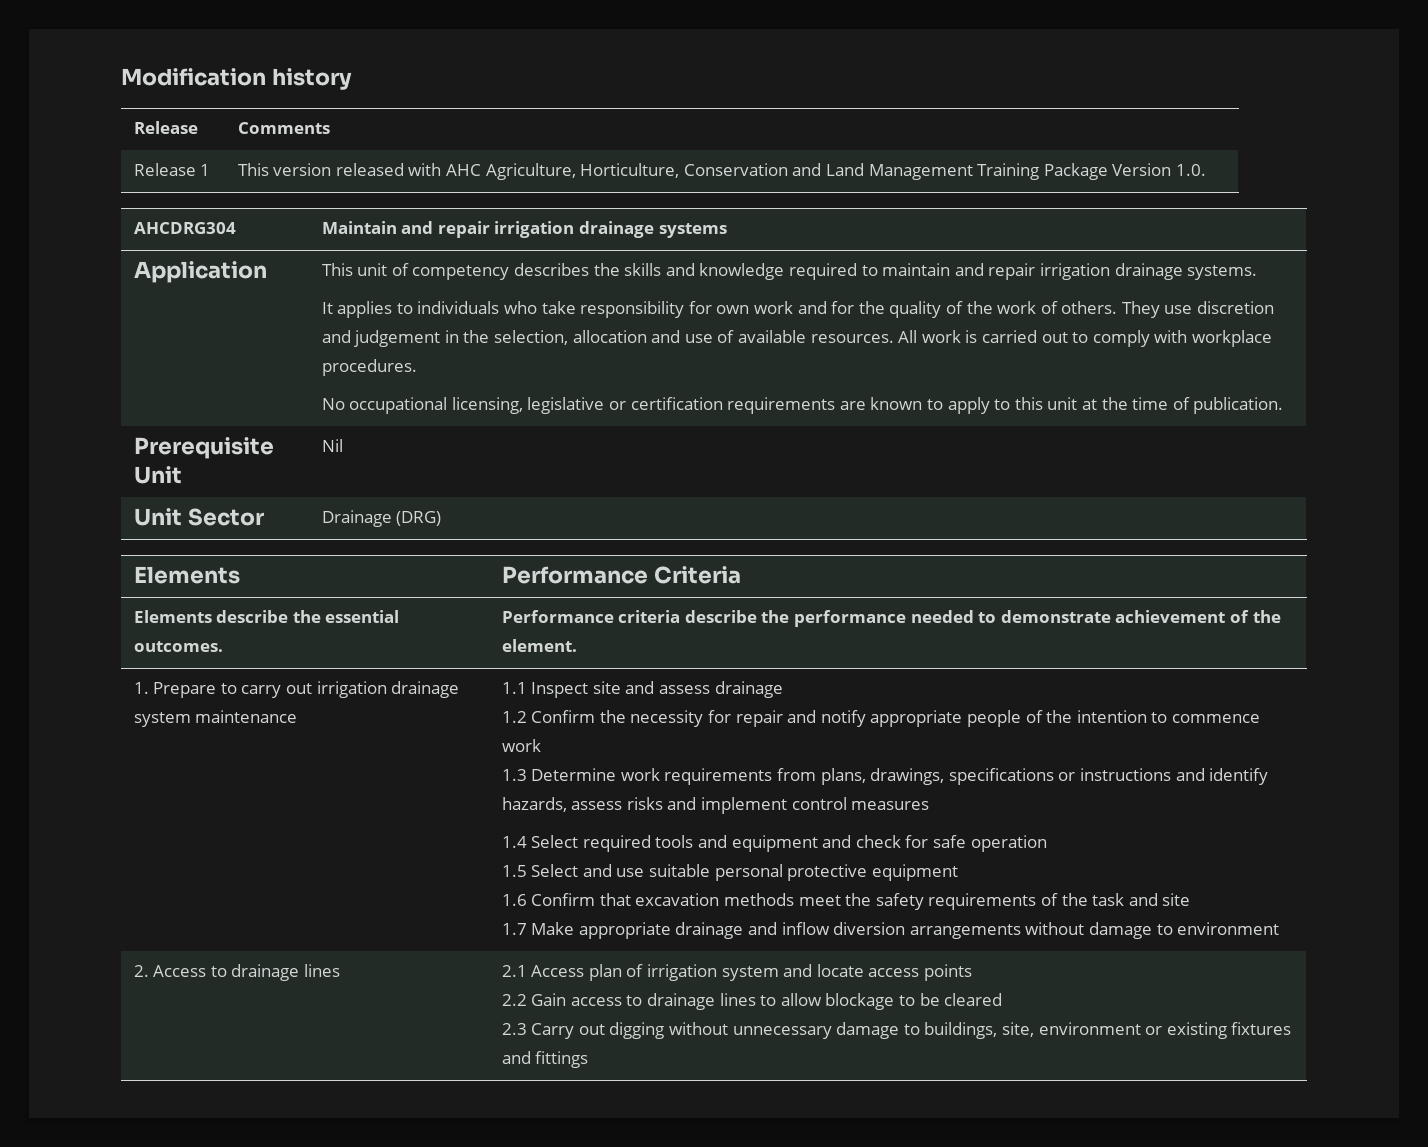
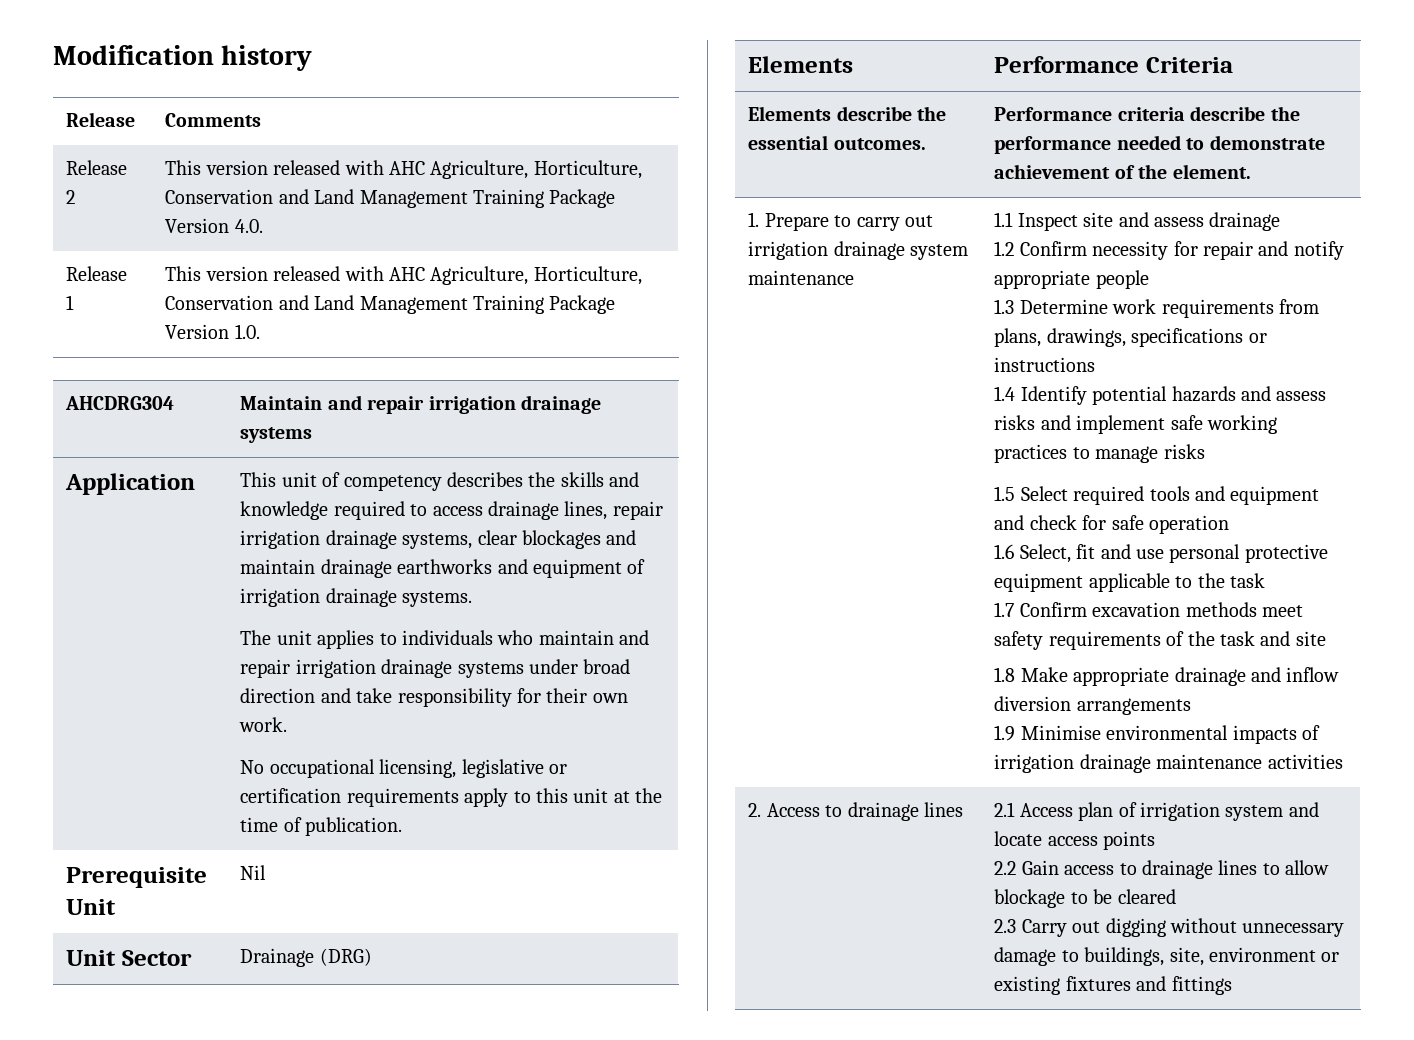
+ Release 2 | This version released with AHC Agriculture, Horticulture, Conservation and Land Management Training Package Version 4.0.
- This unit of competency describes the skills and knowledge required to maintain and repair irrigation drainage systems.
- It applies to individuals who take responsibility for own work and for the quality of the work of others. They use discretion and judgement in the selection, allocation and use of available resources. All work is carried out to comply with workplace procedures.
+ This unit of competency describes the skills and knowledge required to access drainage lines, repair irrigation drainage systems, clear blockages and maintain drainage earthworks and equipment of irrigation drainage systems.
+ The unit applies to individuals who maintain and repair irrigation drainage systems under broad direction and take responsibility for their own work.
- No occupational licensing, legislative or certification requirements are known to apply to this unit at the time of publication.
+ No occupational licensing, legislative or certification requirements apply to this unit at the time of publication.
- 1.2 Confirm the necessity for repair and notify appropriate people of the intention to commence work
+ 1.2 Confirm necessity for repair and notify appropriate people
- 1.3 Determine work requirements from plans, drawings, specifications or instructions and identify hazards, assess risks and implement control measures
- 1.4 Select required tools and equipment and check for safe operation
+ 1.3 Determine work requirements from plans, drawings, specifications or instructions
+ 1.4 Identify potential hazards and assess risks and implement safe working practices to manage risks
+ 1.5 Select required tools and equipment and check for safe operation
- 1.5 Select and use suitable personal protective equipment
- 1.6 Confirm that excavation methods meet the safety requirements of the task and site
+ 1.6 Select, fit and use personal protective equipment applicable to the task
+ 1.7 Confirm excavation methods meet safety requirements of the task and site
- 1.7 Make appropriate drainage and inflow diversion arrangements without damage to environment
+ 1.8 Make appropriate drainage and inflow diversion arrangements
+ 1.9 Minimise environmental impacts of irrigation drainage maintenance activities

